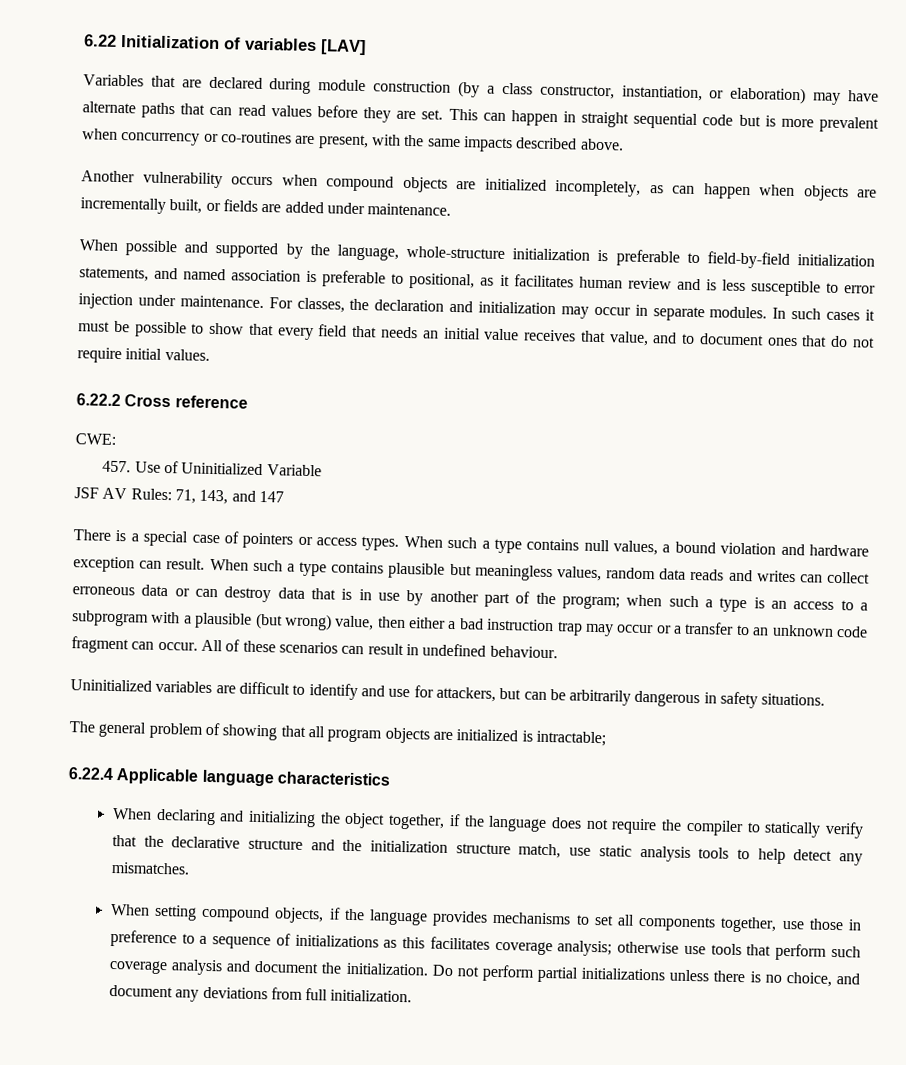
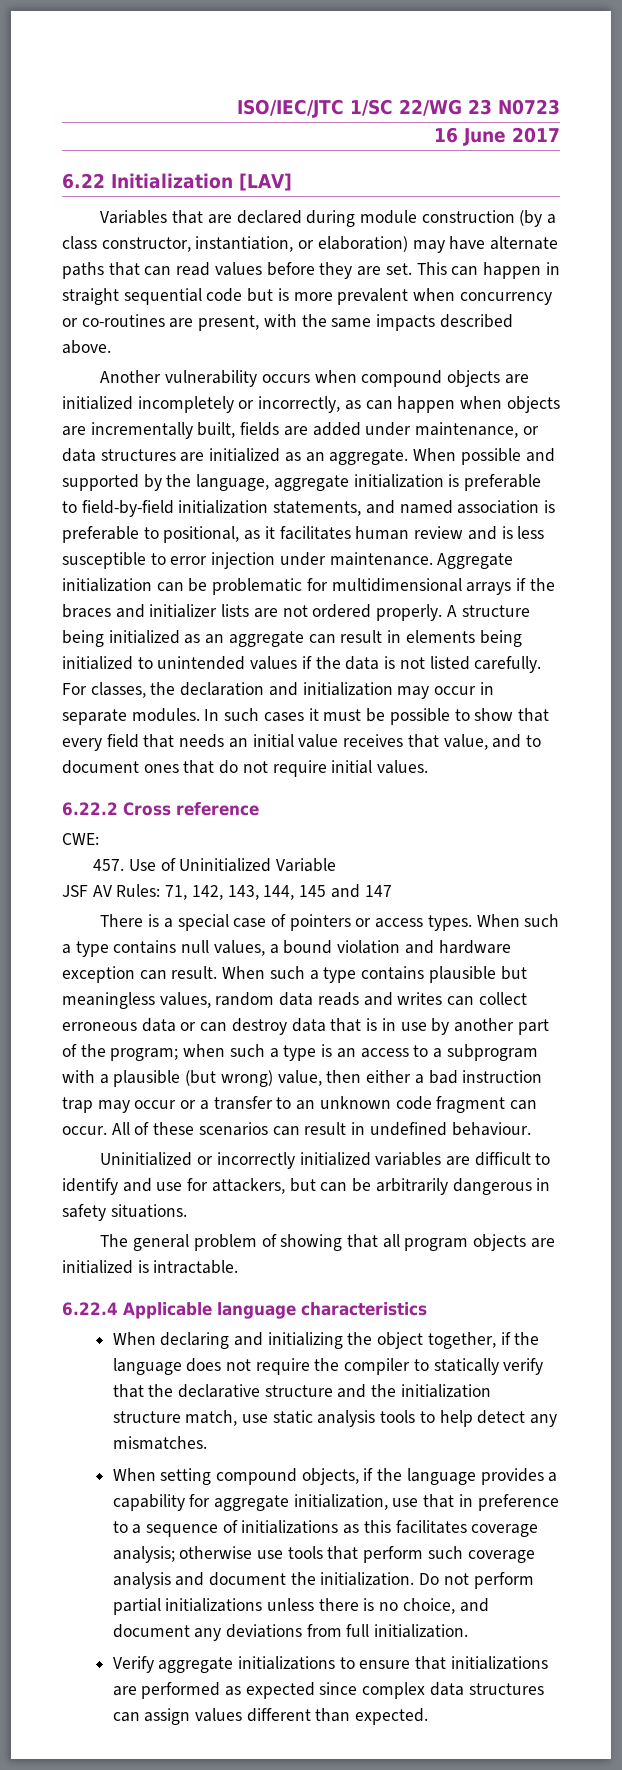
- 6.22 Initialization of variables [LAV]
+ ISO/IEC/JTC 1/SC 22/WG 23 N0723
+ 16 June 2017
+ 6.22 Initialization [LAV]
- Another vulnerability occurs when compound objects are initialized incompletely, as can happen when objects are incrementally built, or fields are added under maintenance.
- When possible and supported by the language, whole-structure initialization is preferable to field-by-field initialization statements, and named association is preferable to positional, as it facilitates human review and is less susceptible to error injection under maintenance.
+ Another vulnerability occurs when compound objects are initialized incompletely or incorrectly, as can happen when objects are incrementally built, fields are added under maintenance, or data structures are initialized as an aggregate. When possible and supported by the language, aggregate initialization is preferable to field-by-field initialization statements, and named association is preferable to positional, as it facilitates human review and is less susceptible to error injection under maintenance.
+ Aggregate initialization can be problematic for multidimensional arrays if the braces and initializer lists are not ordered properly. A structure being initialized as an aggregate can result in elements being initialized to unintended values if the data is not listed carefully.
- JSF AV Rules: 71, 143, and 147
+ JSF AV Rules: 71, 142, 143, 144, 145 and 147
- Uninitialized variables are difficult to identify and use for attackers, but can be arbitrarily dangerous in safety situations.
+ Uninitialized or incorrectly initialized variables are difficult to identify and use for attackers, but can be arbitrarily dangerous in safety situations.
- The general problem of showing that all program objects are initialized is intractable;
+ The general problem of showing that all program objects are initialized is intractable.
- When setting compound objects, if the language provides mechanisms to set all components together, use those in preference to a sequence of initializations as this facilitates coverage analysis; otherwise use tools that perform such coverage analysis and document the initialization.
+ When setting compound objects, if the language provides a capability for aggregate initialization, use that in preference to a sequence of initializations as this facilitates coverage analysis; otherwise use tools that perform such coverage analysis and document the initialization.
+ Verify aggregate initializations to ensure that initializations are performed as expected since complex data structures can assign values different than expected.

